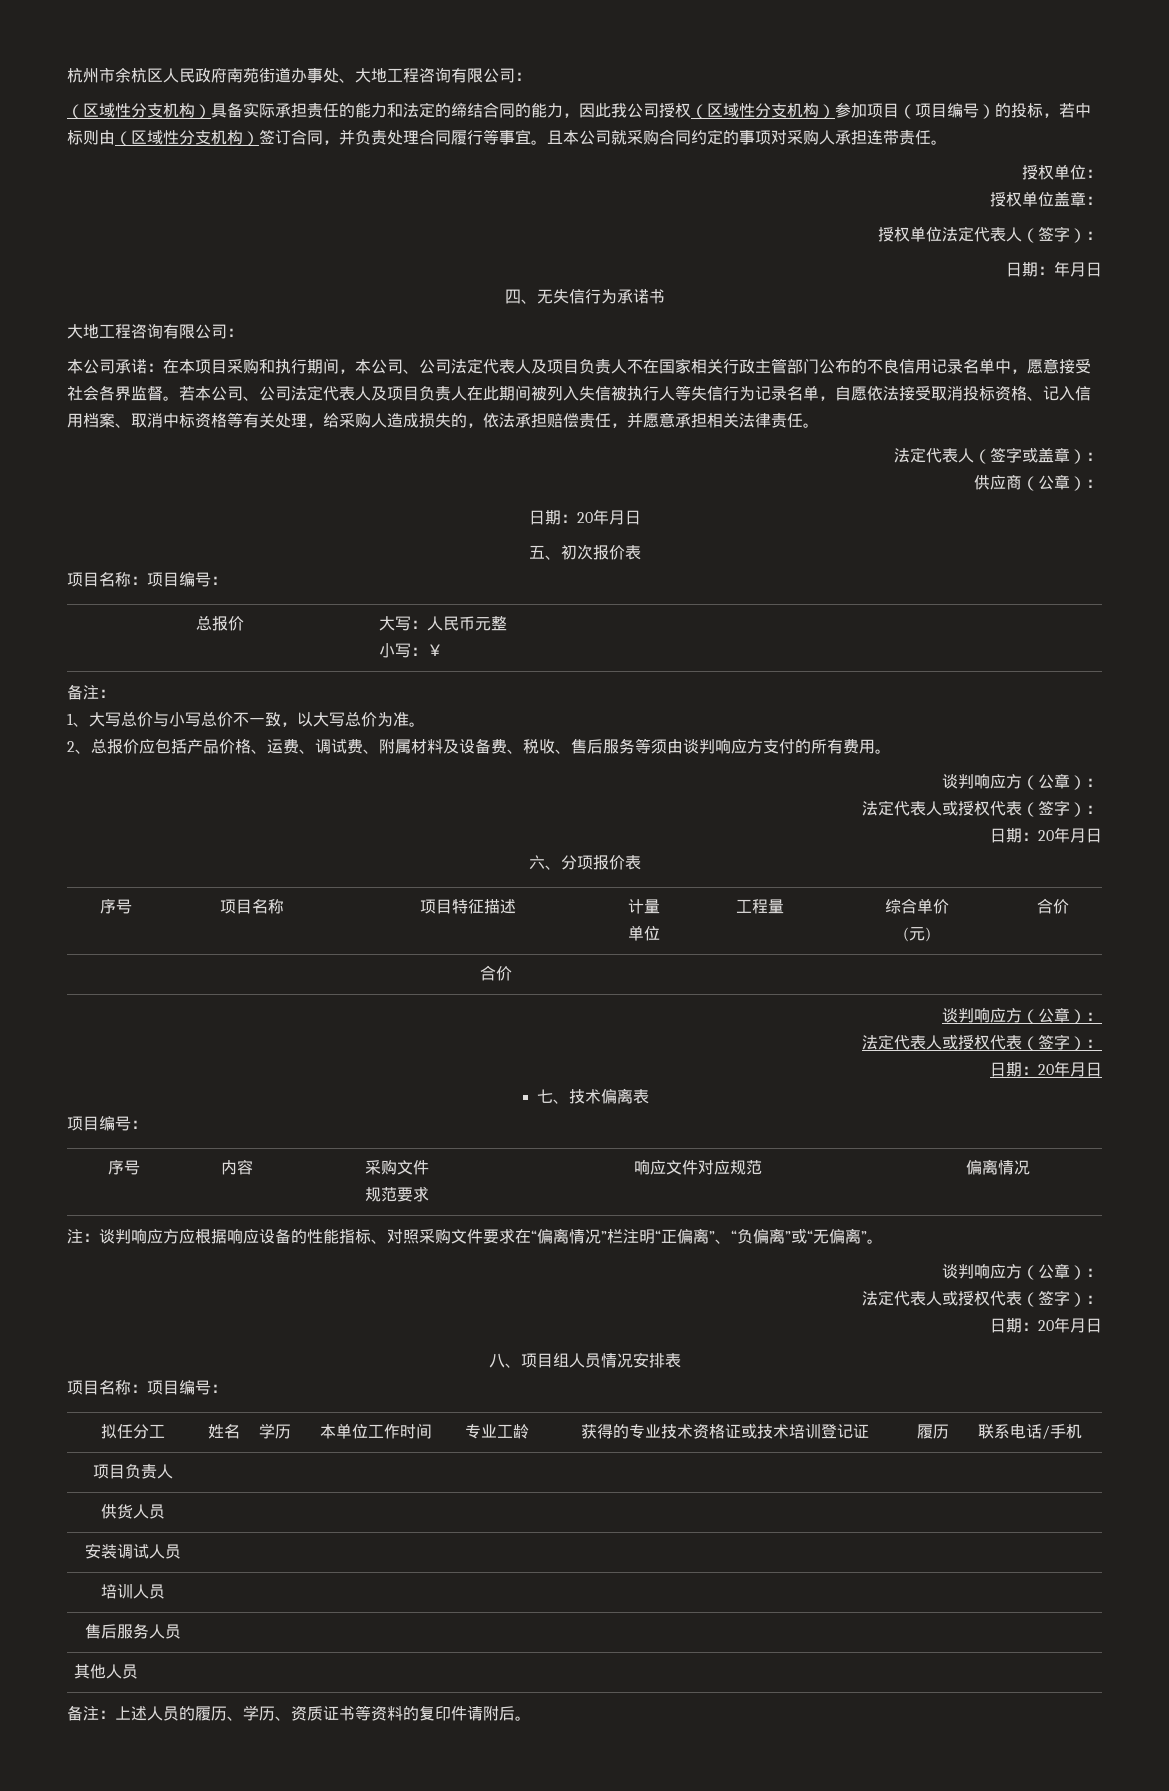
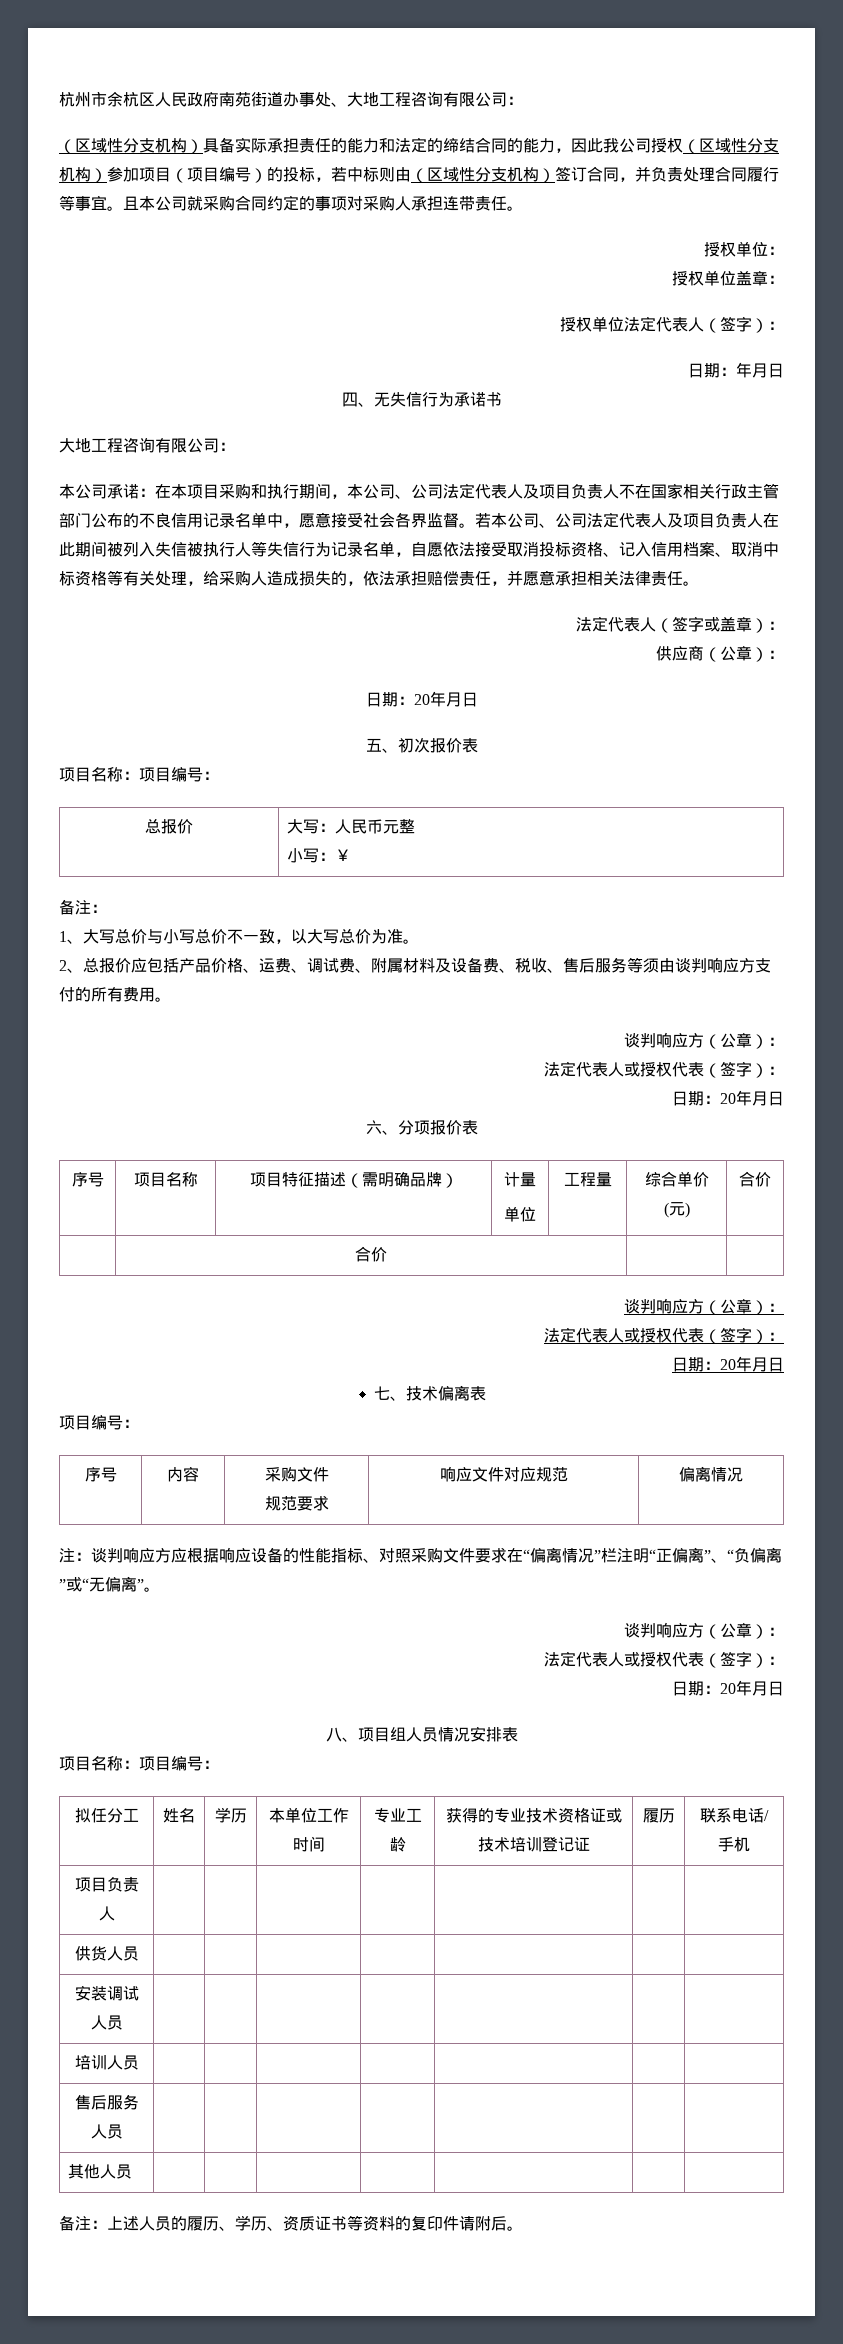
- 序号 | 项目名称 | 项目特征描述 | 计量
+ 序号 | 项目名称 | 项目特征描述（需明确品牌） | 计量

